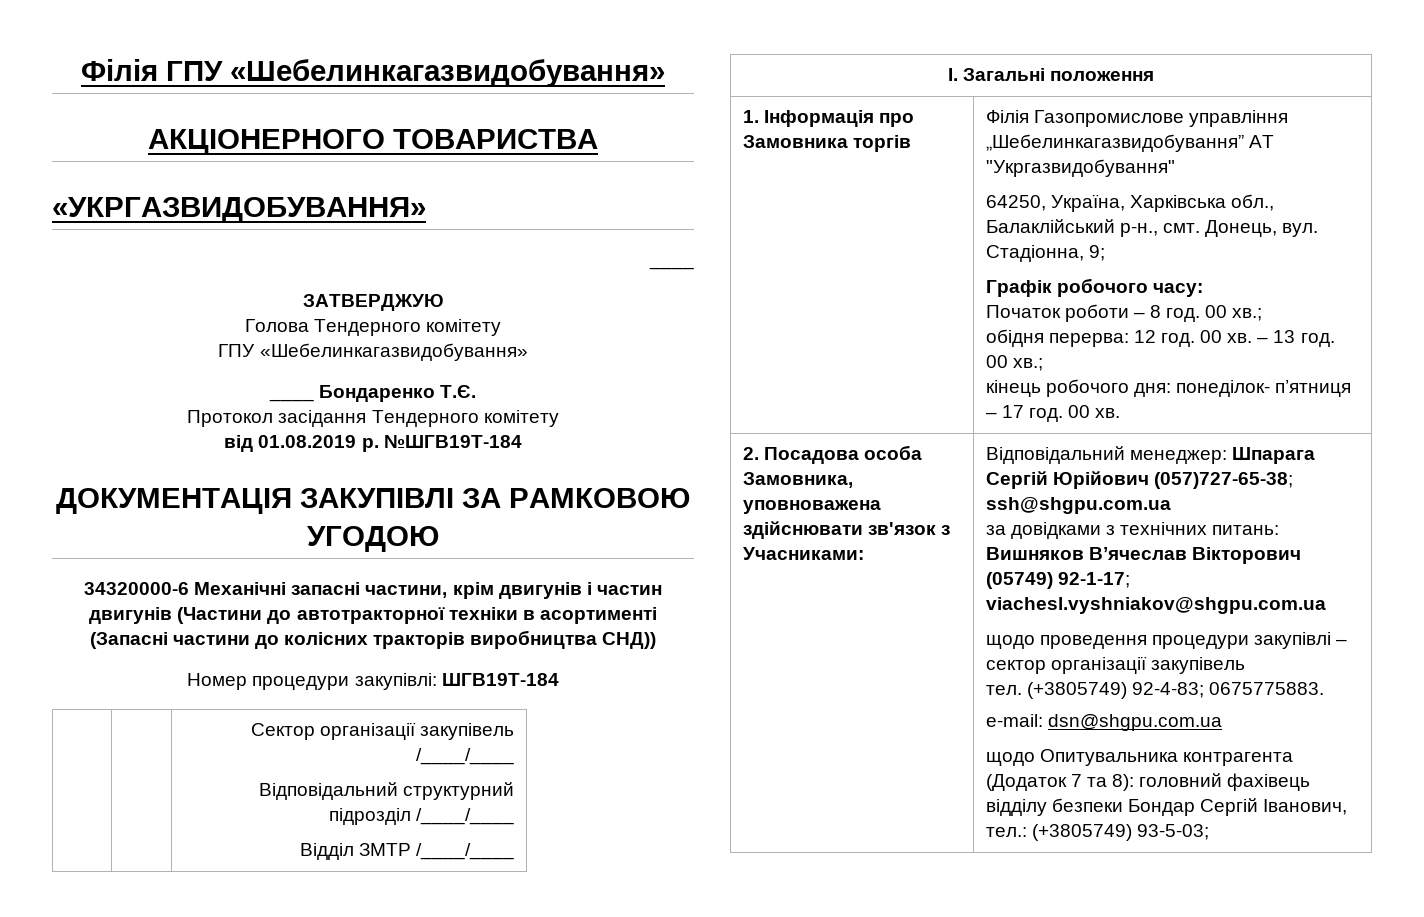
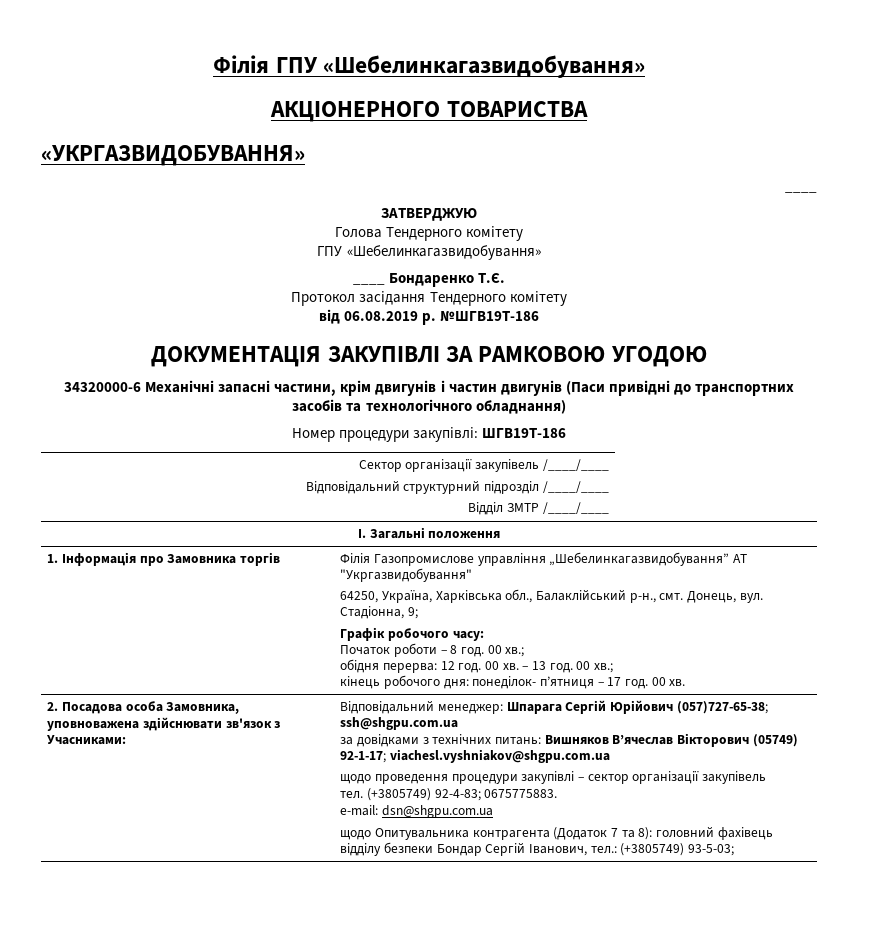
- від 01.08.2019 р. №ШГВ19Т-184
+ від 06.08.2019 р. №ШГВ19Т-186
- 34320000-6 Механічні запасні частини, крім двигунів і частин двигунів (Частини до автотракторної техніки в асортименті (Запасні частини до колісних тракторів виробництва СНД))
+ 34320000-6 Механічні запасні частини, крім двигунів і частин двигунів (Паси привідні до транспортних засобів та технологічного обладнання)
- Номер процедури закупівлі: ШГВ19Т-184
+ Номер процедури закупівлі: ШГВ19Т-186

